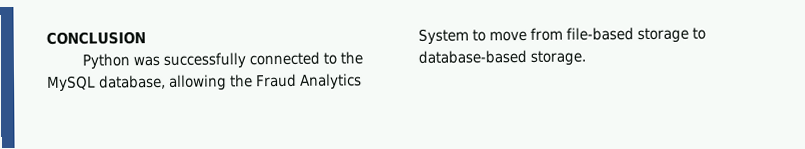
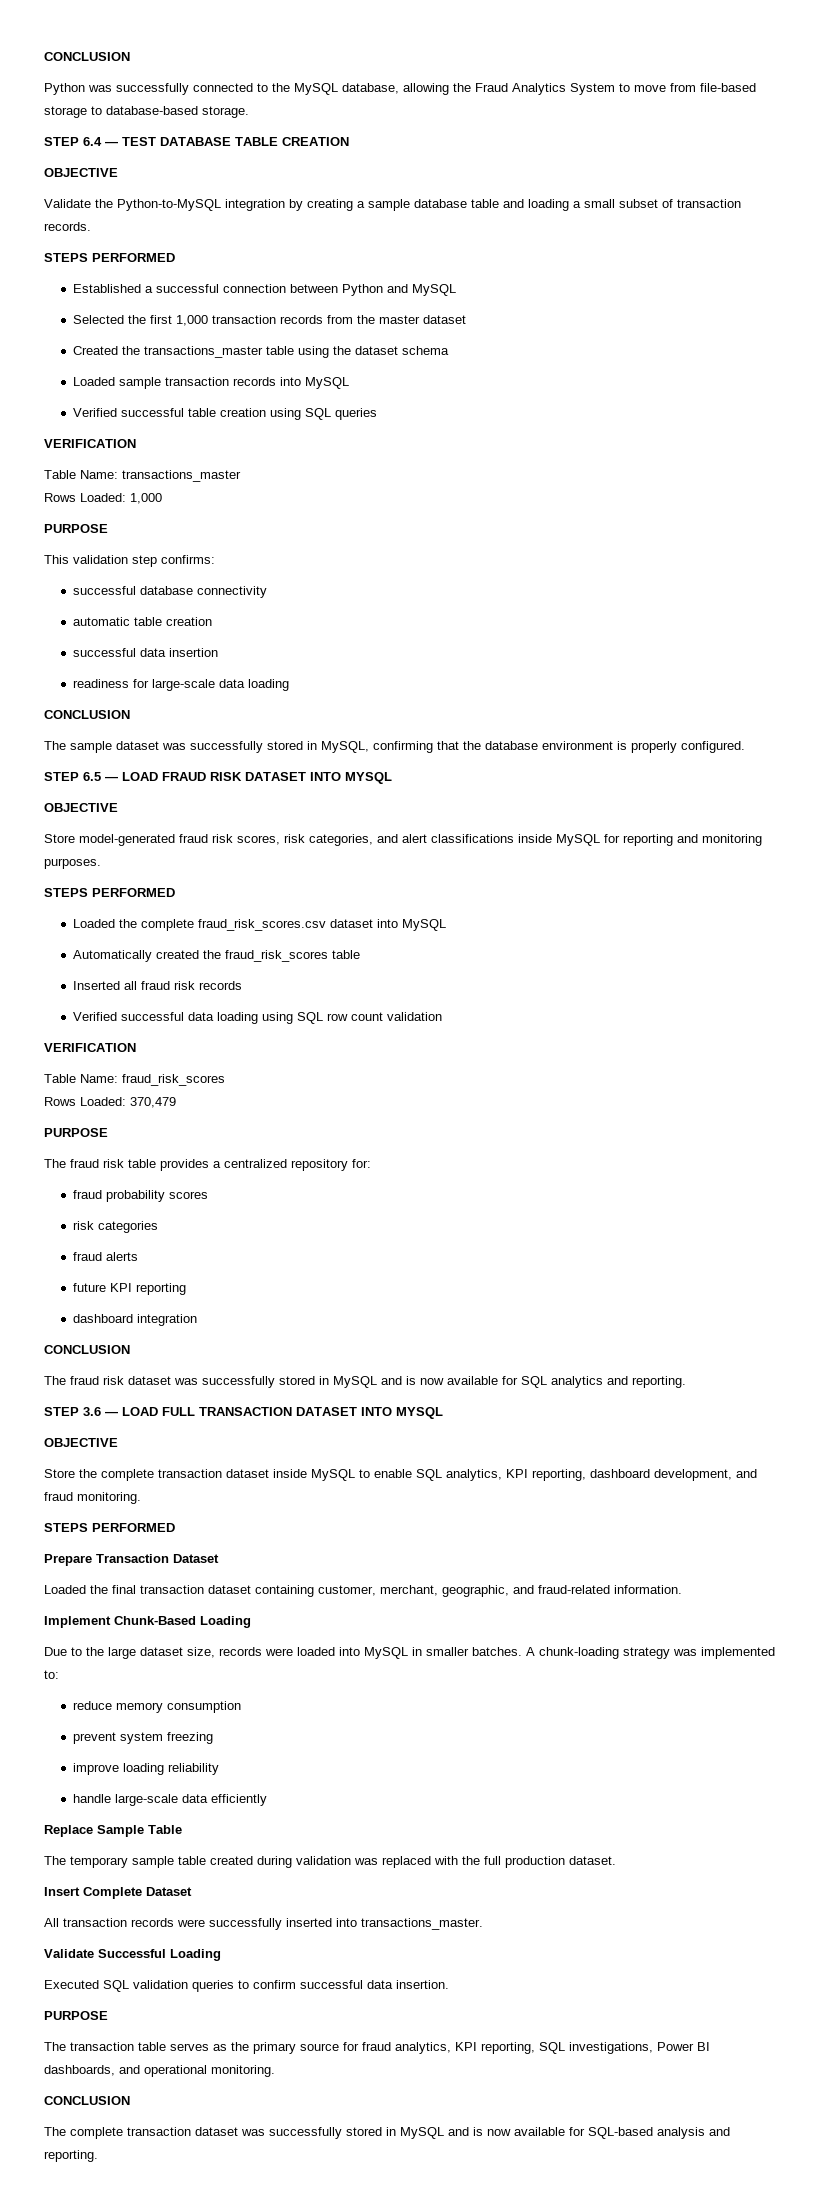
+ STEP 6.4 — TEST DATABASE TABLE CREATION
+ OBJECTIVE
+ Validate the Python-to-MySQL integration by creating a sample database table and loading a small subset of transaction records.
+ STEPS PERFORMED
+ Established a successful connection between Python and MySQL
+ Selected the first 1,000 transaction records from the master dataset
+ Created the transactions_master table using the dataset schema
+ Loaded sample transaction records into MySQL
+ Verified successful table creation using SQL queries
+ VERIFICATION
+ Table Name: transactions_master
+ Rows Loaded: 1,000
+ PURPOSE
+ This validation step confirms:
+ successful database connectivity
+ automatic table creation
+ successful data insertion
+ readiness for large-scale data loading
+ CONCLUSION
+ The sample dataset was successfully stored in MySQL, confirming that the database environment is properly configured.
+ STEP 6.5 — LOAD FRAUD RISK DATASET INTO MYSQL
+ OBJECTIVE
+ Store model-generated fraud risk scores, risk categories, and alert classifications inside MySQL for reporting and monitoring purposes.
+ STEPS PERFORMED
+ Loaded the complete fraud_risk_scores.csv dataset into MySQL
+ Automatically created the fraud_risk_scores table
+ Inserted all fraud risk records
+ Verified successful data loading using SQL row count validation
+ VERIFICATION
+ Table Name: fraud_risk_scores
+ Rows Loaded: 370,479
+ PURPOSE
+ The fraud risk table provides a centralized repository for:
+ fraud probability scores
+ risk categories
+ fraud alerts
+ future KPI reporting
+ dashboard integration
+ CONCLUSION
+ The fraud risk dataset was successfully stored in MySQL and is now available for SQL analytics and reporting.
+ STEP 3.6 — LOAD FULL TRANSACTION DATASET INTO MYSQL
+ OBJECTIVE
+ Store the complete transaction dataset inside MySQL to enable SQL analytics, KPI reporting, dashboard development, and fraud monitoring.
+ STEPS PERFORMED
+ Prepare Transaction Dataset
+ Loaded the final transaction dataset containing customer, merchant, geographic, and fraud-related information.
+ Implement Chunk-Based Loading
+ Due to the large dataset size, records were loaded into MySQL in smaller batches. A chunk-loading strategy was implemented to:
+ reduce memory consumption
+ prevent system freezing
+ improve loading reliability
+ handle large-scale data efficiently
+ Replace Sample Table
+ The temporary sample table created during validation was replaced with the full production dataset.
+ Insert Complete Dataset
+ All transaction records were successfully inserted into transactions_master.
+ Validate Successful Loading
+ Executed SQL validation queries to confirm successful data insertion.
+ PURPOSE
+ The transaction table serves as the primary source for fraud analytics, KPI reporting, SQL investigations, Power BI dashboards, and operational monitoring.
+ CONCLUSION
+ The complete transaction dataset was successfully stored in MySQL and is now available for SQL-based analysis and reporting.

